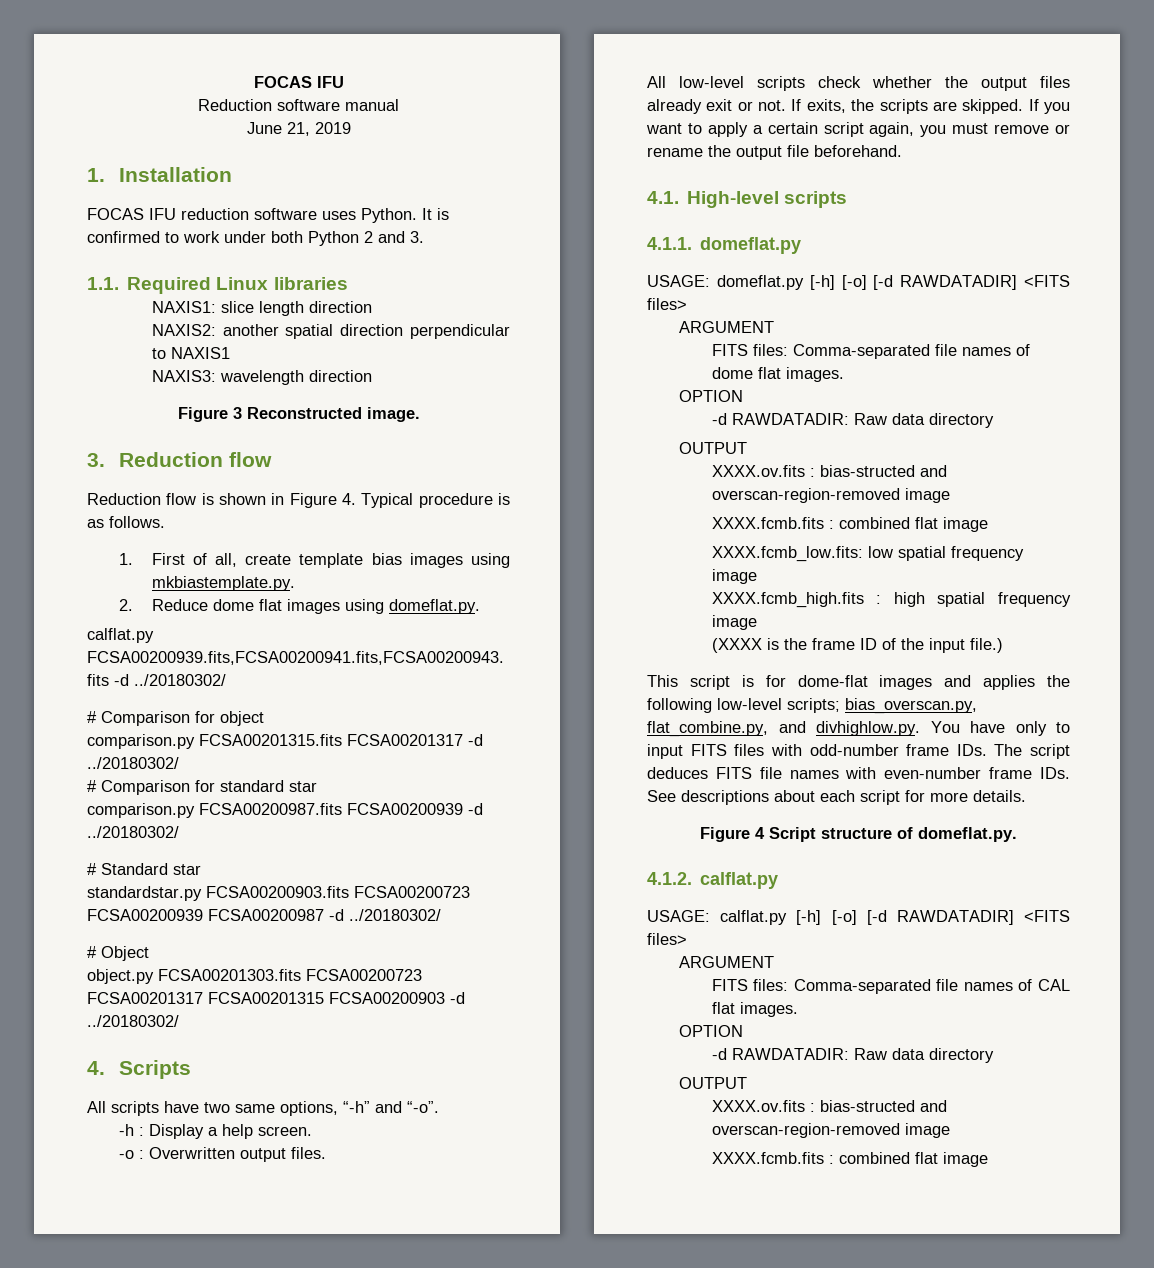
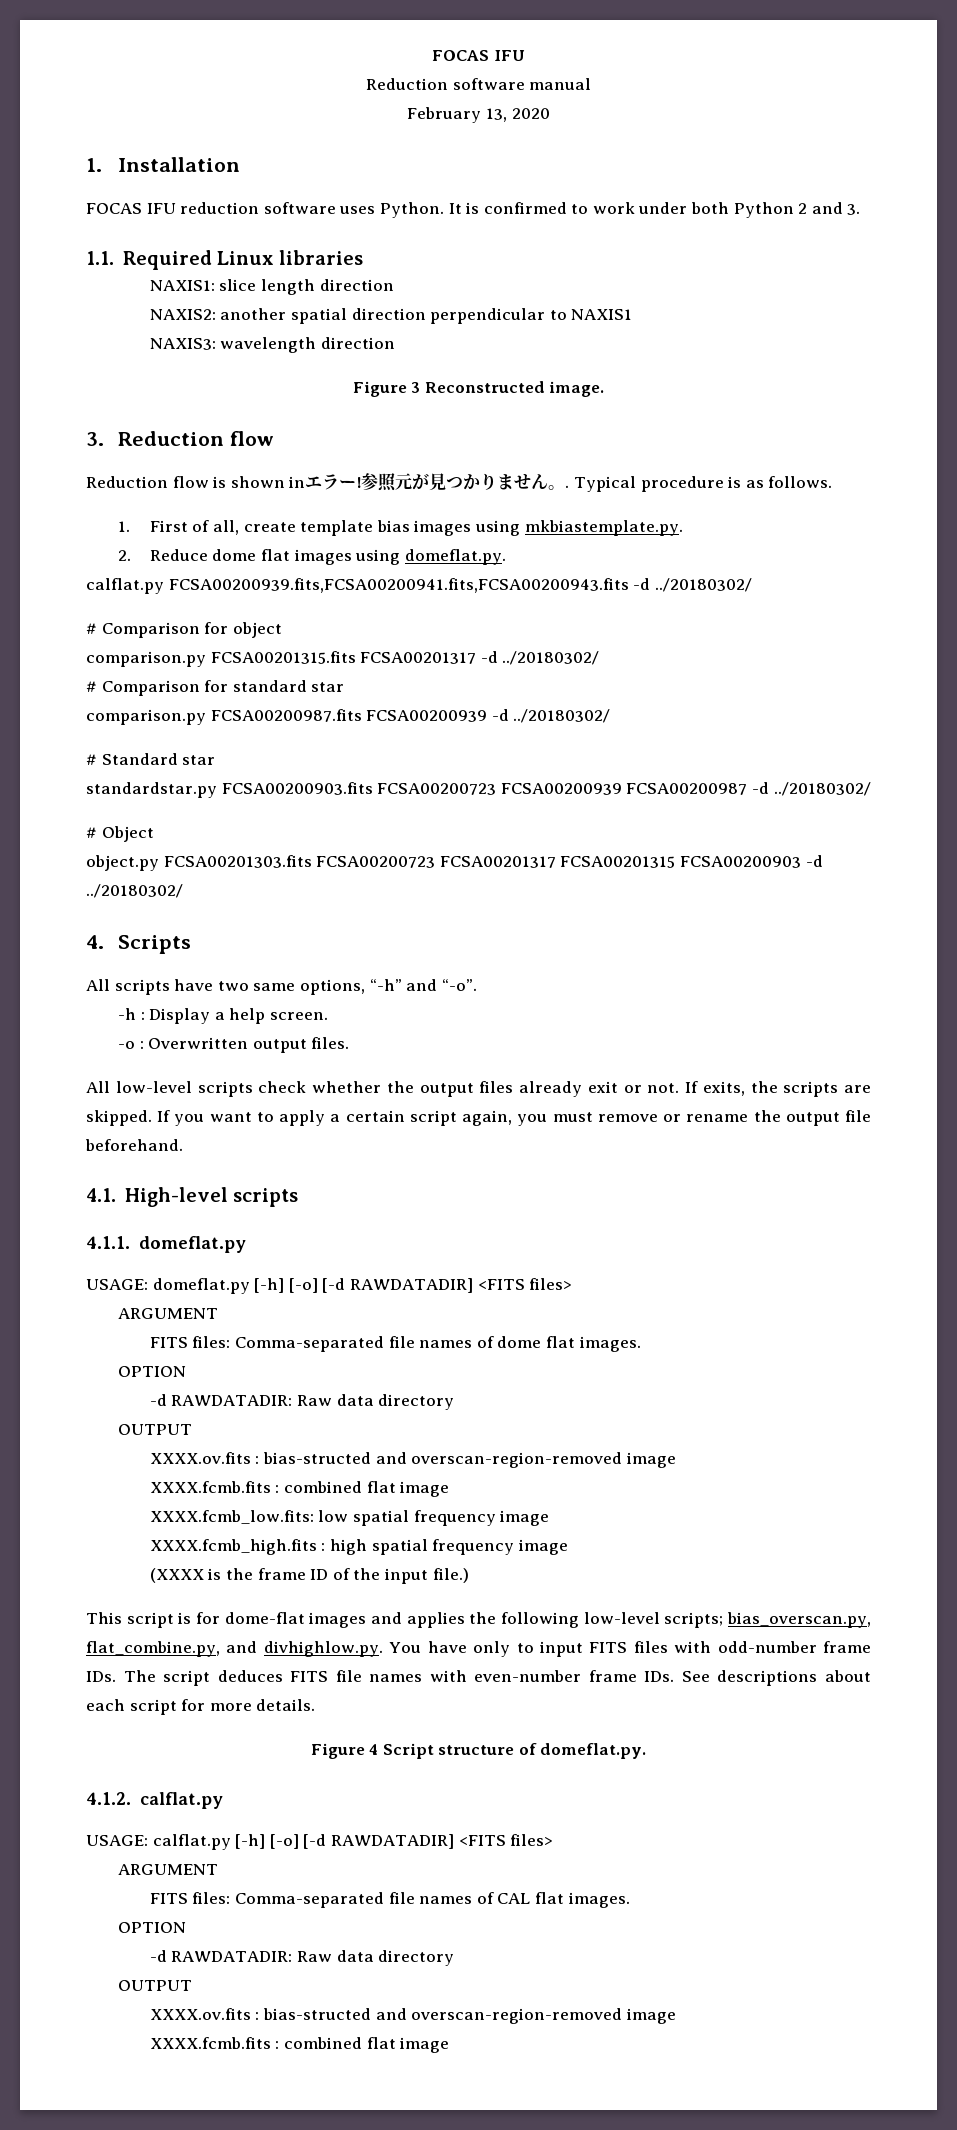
- June 21, 2019
+ February 13, 2020
- Reduction flow is shown in Figure 4. Typical procedure is as follows.
+ Reduction flow is shown inエラー!参照元が見つかりません。. Typical procedure is as follows.

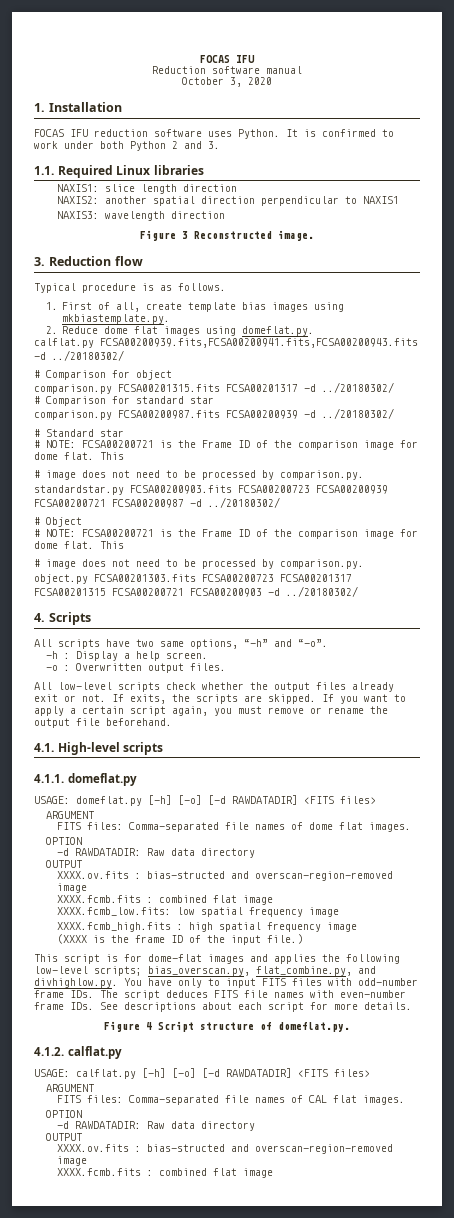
- February 13, 2020
+ October 3, 2020
- Reduction flow is shown inエラー!参照元が見つかりません。.
  # Standard star
+ # NOTE: FCSA00200721 is the Frame ID of the comparison image for dome flat. This
+ # image does not need to be processed by comparison.py.
- standardstar.py FCSA00200903.fits FCSA00200723 FCSA00200939 FCSA00200987 -d ../20180302/
+ standardstar.py FCSA00200903.fits FCSA00200723 FCSA00200939 FCSA00200721 FCSA00200987 -d ../20180302/
  # Object
+ # NOTE: FCSA00200721 is the Frame ID of the comparison image for dome flat. This
+ # image does not need to be processed by comparison.py.
- object.py FCSA00201303.fits FCSA00200723 FCSA00201317 FCSA00201315 FCSA00200903 -d ../20180302/
+ object.py FCSA00201303.fits FCSA00200723 FCSA00201317 FCSA00201315 FCSA00200721 FCSA00200903 -d ../20180302/

